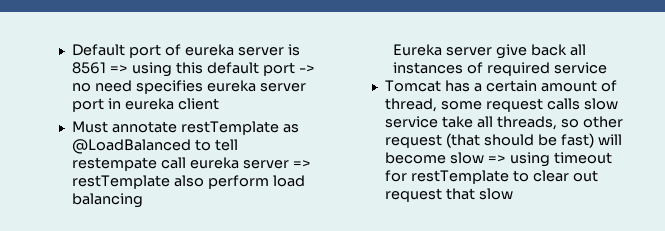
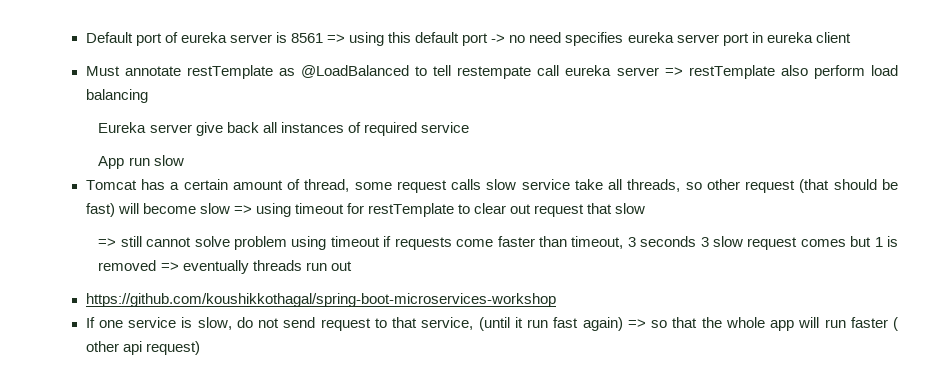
+ App run slow
+ => still cannot solve problem using timeout if requests come faster than timeout, 3 seconds 3 slow request comes but 1 is removed => eventually threads run out
+ https://github.com/koushikkothagal/spring-boot-microservices-workshop
+ If one service is slow, do not send request to that service, (until it run fast again) => so that the whole app will run faster ( other api request)

